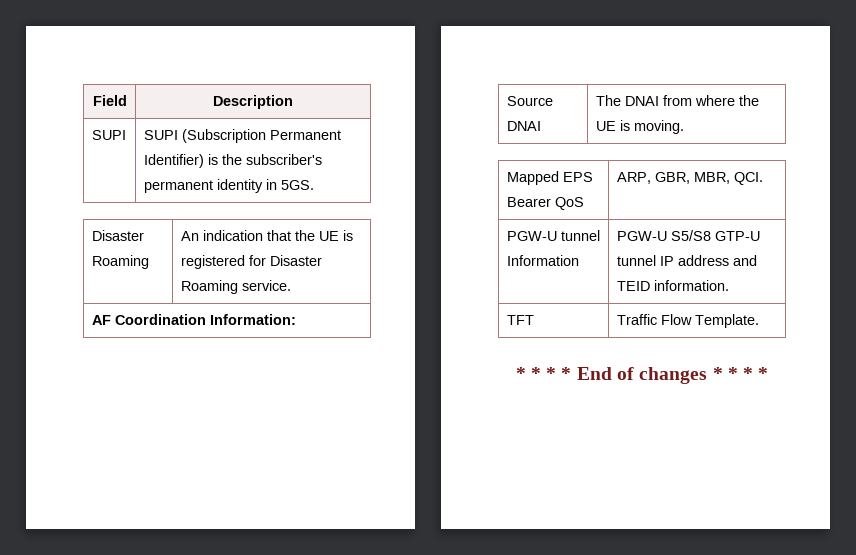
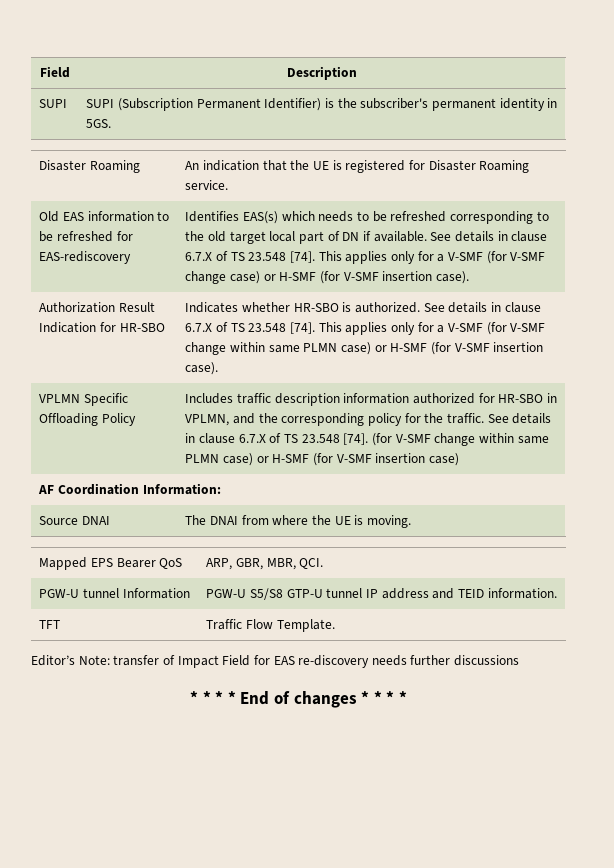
+ Old EAS information to be refreshed for EAS-rediscovery | Identifies EAS(s) which needs to be refreshed corresponding to the old target local part of DN if available. See details in clause 6.7.X of TS 23.548 [74]. This applies only for a V-SMF (for V-SMF change case) or H-SMF (for V-SMF insertion case).
+ Authorization Result Indication for HR-SBO | Indicates whether HR-SBO is authorized. See details in clause 6.7.X of TS 23.548 [74]. This applies only for a V-SMF (for V-SMF change within same PLMN case) or H-SMF (for V-SMF insertion case).
+ VPLMN Specific Offloading Policy | Includes traffic description information authorized for HR-SBO in VPLMN, and the corresponding policy for the traffic. See details in clause 6.7.X of TS 23.548 [74]. (for V-SMF change within same PLMN case) or H-SMF (for V-SMF insertion case)
+ Editor’s Note: transfer of Impact Field for EAS re-discovery needs further discussions

